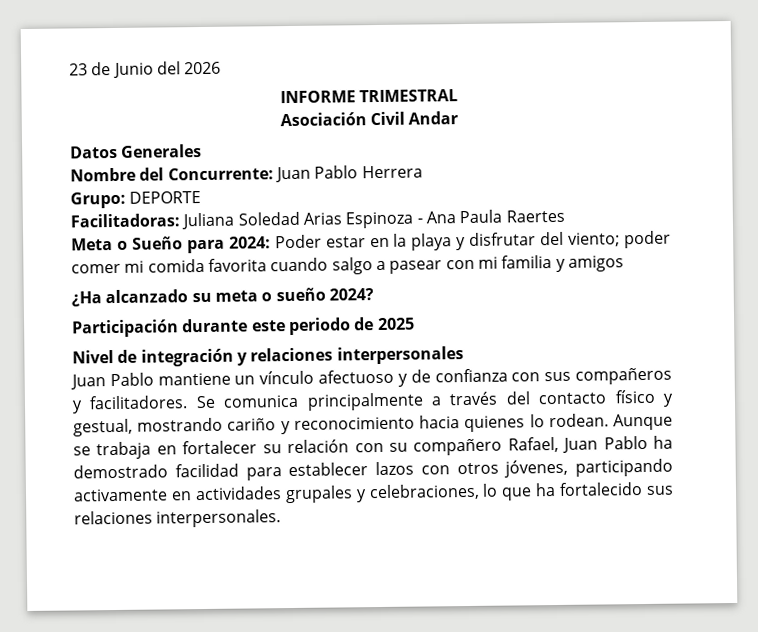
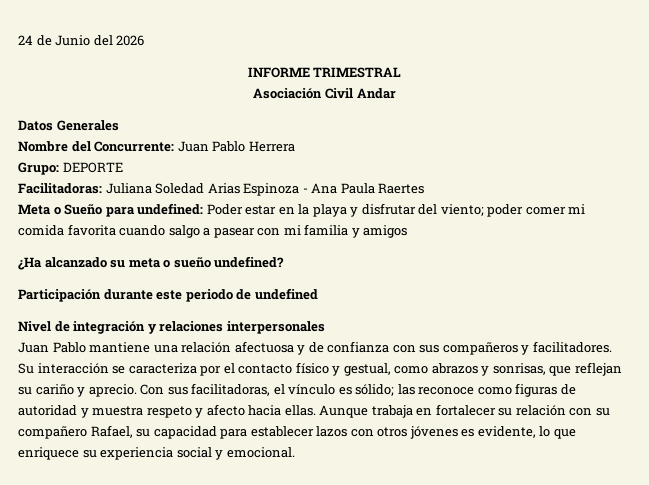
- 23 de Junio del 2026
+ 24 de Junio del 2026
- Meta o Sueño para 2024: Poder estar en la playa y disfrutar del viento; poder comer mi comida favorita cuando salgo a pasear con mi familia y amigos
+ Meta o Sueño para undefined: Poder estar en la playa y disfrutar del viento; poder comer mi comida favorita cuando salgo a pasear con mi familia y amigos
- ¿Ha alcanzado su meta o sueño 2024?
+ ¿Ha alcanzado su meta o sueño undefined?
- Participación durante este periodo de 2025
+ Participación durante este periodo de undefined
- Juan Pablo mantiene un vínculo afectuoso y de confianza con sus compañeros y facilitadores.
+ Juan Pablo mantiene una relación afectuosa y de confianza con sus compañeros y facilitadores.
- Se comunica principalmente a través del contacto físico y gestual, mostrando cariño y reconocimiento hacia quienes lo rodean. Aunque se trabaja en fortalecer su relación con su compañero Rafael, Juan Pablo ha demostrado facilidad para establecer lazos con otros jóvenes, participando activamente en actividades grupales y celebraciones, lo que ha fortalecido sus relaciones interpersonales.
+ Su interacción se caracteriza por el contacto físico y gestual, como abrazos y sonrisas, que reflejan su cariño y aprecio. Con sus facilitadoras, el vínculo es sólido; las reconoce como figuras de autoridad y muestra respeto y afecto hacia ellas. Aunque trabaja en fortalecer su relación con su compañero Rafael, su capacidad para establecer lazos con otros jóvenes es evidente, lo que enriquece su experiencia social y emocional.

